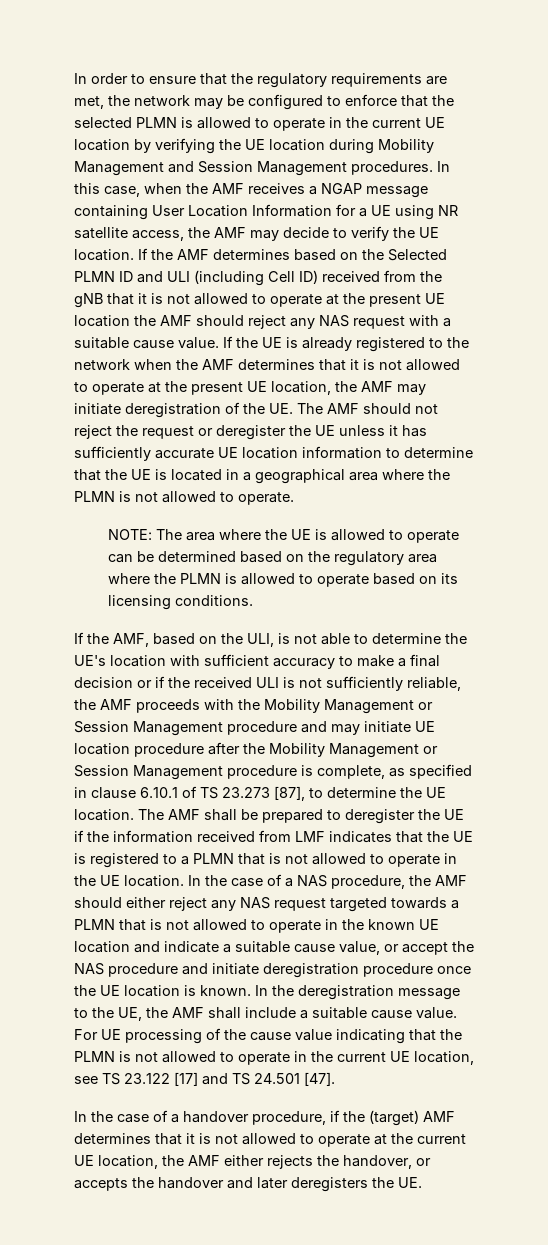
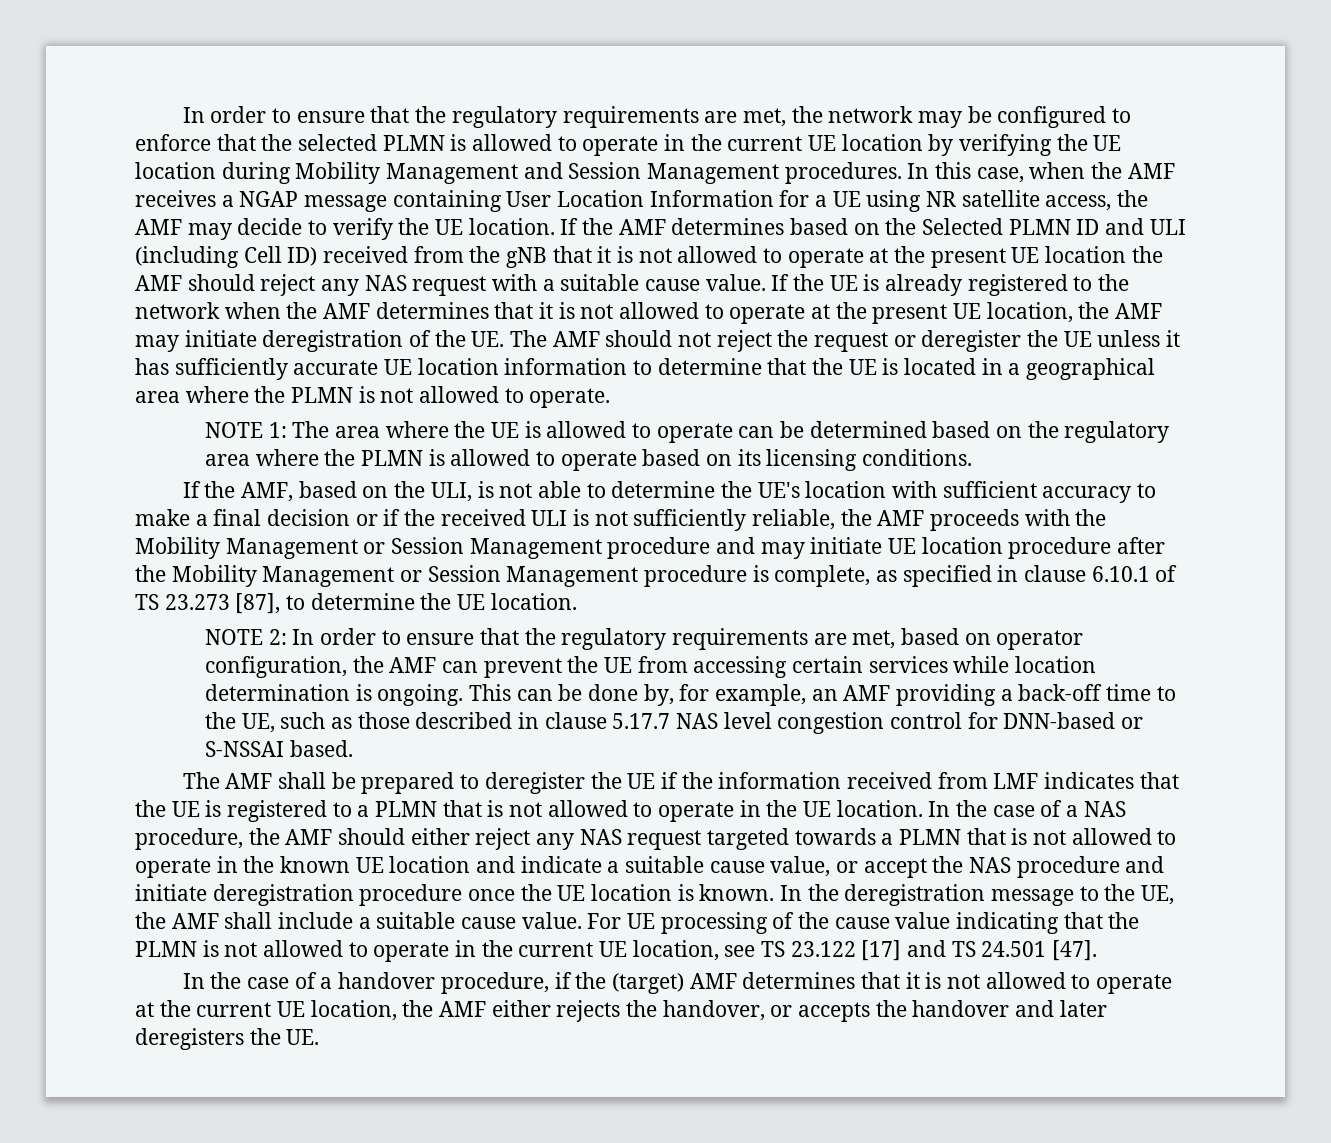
- NOTE: The area where the UE is allowed to operate can be determined based on the regulatory area where the PLMN is allowed to operate based on its licensing conditions.
+ NOTE 1: The area where the UE is allowed to operate can be determined based on the regulatory area where the PLMN is allowed to operate based on its licensing conditions.
- If the AMF, based on the ULI, is not able to determine the UE's location with sufficient accuracy to make a final decision or if the received ULI is not sufficiently reliable, the AMF proceeds with the Mobility Management or Session Management procedure and may initiate UE location procedure after the Mobility Management or Session Management procedure is complete, as specified in clause 6.10.1 of TS 23.273 [87], to determine the UE location. The AMF shall be prepared to deregister the UE if the information received from LMF indicates that the UE is registered to a PLMN that is not allowed to operate in the UE location.
+ If the AMF, based on the ULI, is not able to determine the UE's location with sufficient accuracy to make a final decision or if the received ULI is not sufficiently reliable, the AMF proceeds with the Mobility Management or Session Management procedure and may initiate UE location procedure after the Mobility Management or Session Management procedure is complete, as specified in clause 6.10.1 of TS 23.273 [87], to determine the UE location.
+ NOTE 2: In order to ensure that the regulatory requirements are met, based on operator configuration, the AMF can prevent the UE from accessing certain services while location determination is ongoing. This can be done by, for example, an AMF providing a back-off time to the UE, such as those described in clause 5.17.7 NAS level congestion control for DNN-based or S-NSSAI based.
+ The AMF shall be prepared to deregister the UE if the information received from LMF indicates that the UE is registered to a PLMN that is not allowed to operate in the UE location.

